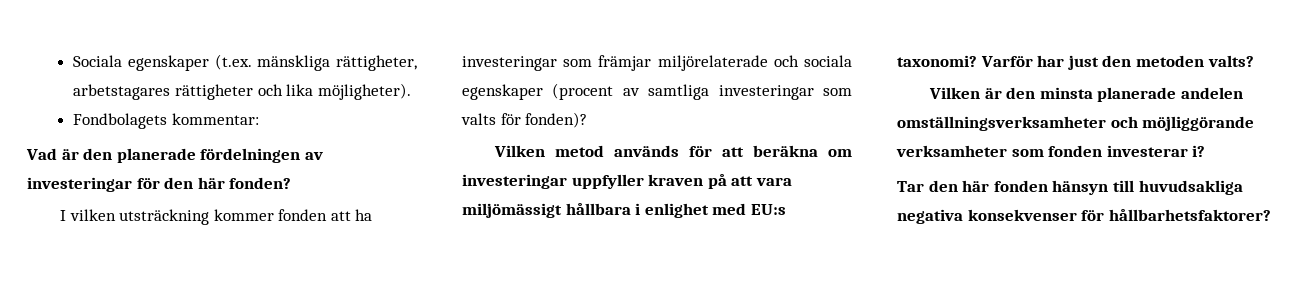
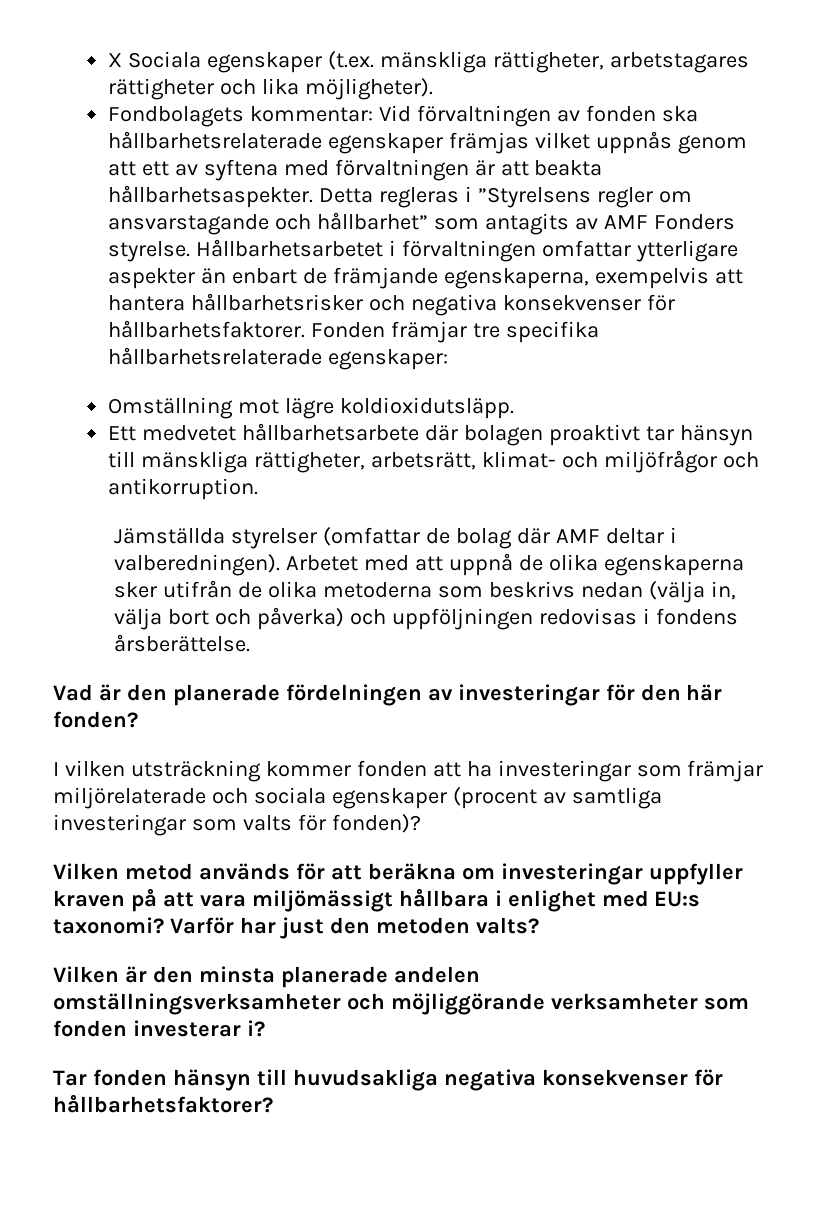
- Sociala egenskaper (t.ex. mänskliga rättigheter, arbetstagares rättigheter och lika möjligheter).
+ X Sociala egenskaper (t.ex. mänskliga rättigheter, arbetstagares rättigheter och lika möjligheter).
- Fondbolagets kommentar:
+ Fondbolagets kommentar: Vid förvaltningen av fonden ska hållbarhetsrelaterade egenskaper främjas vilket uppnås genom att ett av syftena med förvaltningen är att beakta hållbarhetsaspekter. Detta regleras i ”Styrelsens regler om ansvarstagande och hållbarhet” som antagits av AMF Fonders styrelse. Hållbarhetsarbetet i förvaltningen omfattar ytterligare aspekter än enbart de främjande egenskaperna, exempelvis att hantera hållbarhetsrisker och negativa konsekvenser för hållbarhetsfaktorer. Fonden främjar tre specifika hållbarhetsrelaterade egenskaper:
+ Omställning mot lägre koldioxidutsläpp.
+ Ett medvetet hållbarhetsarbete där bolagen proaktivt tar hänsyn till mänskliga rättigheter, arbetsrätt, klimat- och miljöfrågor och antikorruption.
+ Jämställda styrelser (omfattar de bolag där AMF deltar i valberedningen). Arbetet med att uppnå de olika egenskaperna sker utifrån de olika metoderna som beskrivs nedan (välja in, välja bort och påverka) och uppföljningen redovisas i fondens årsberättelse.
- Tar den här fonden hänsyn till huvudsakliga negativa konsekvenser för hållbarhetsfaktorer?
+ Tar fonden hänsyn till huvudsakliga negativa konsekvenser för hållbarhetsfaktorer?

